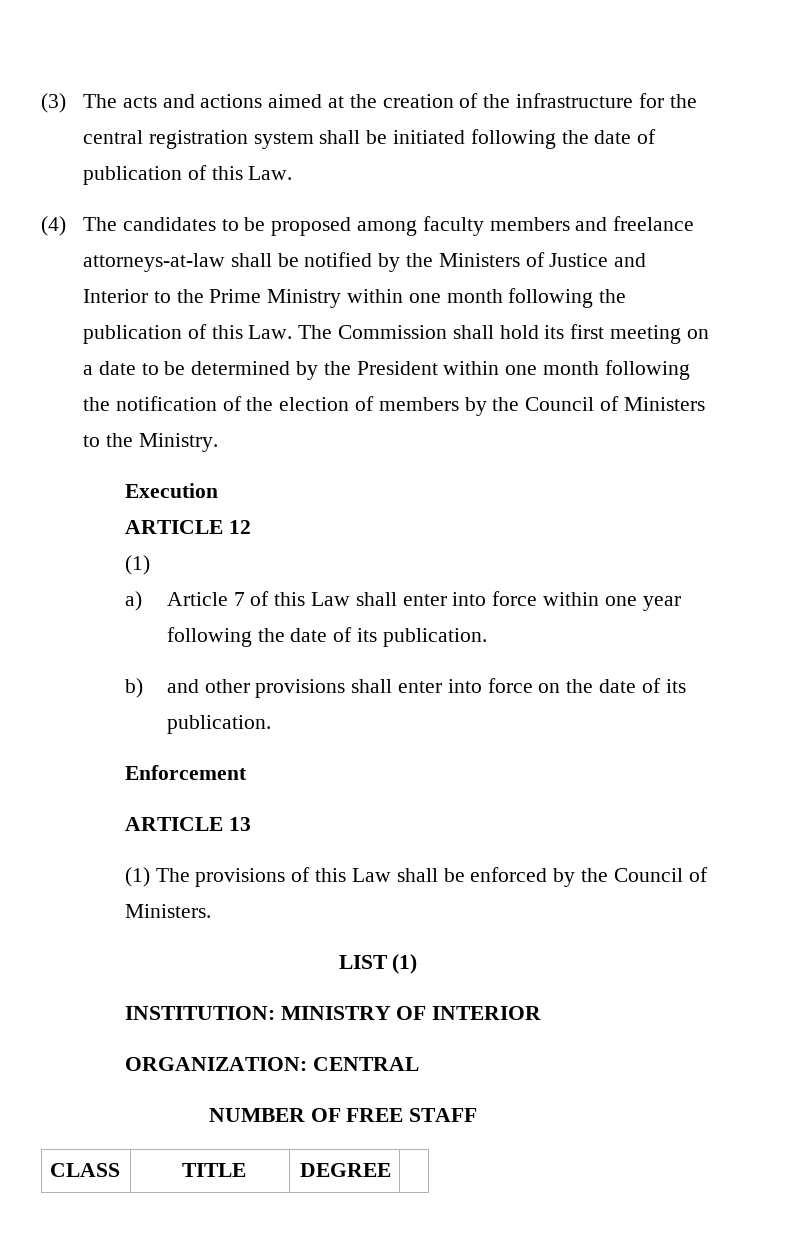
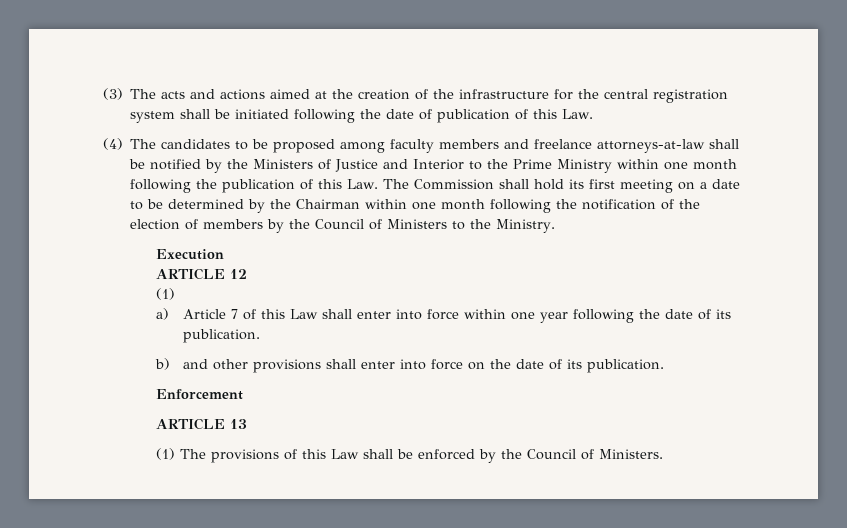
- (4) The candidates to be proposed among faculty members and freelance attorneys-at-law shall be notified by the Ministers of Justice and Interior to the Prime Ministry within one month following the publication of this Law. The Commission shall hold its first meeting on a date to be determined by the President within one month following the notification of the election of members by the Council of Ministers to the Ministry.
+ (4) The candidates to be proposed among faculty members and freelance attorneys-at-law shall be notified by the Ministers of Justice and Interior to the Prime Ministry within one month following the publication of this Law. The Commission shall hold its first meeting on a date to be determined by the Chairman within one month following the notification of the election of members by the Council of Ministers to the Ministry.
- LIST (1)
- INSTITUTION: MINISTRY OF INTERIOR
- ORGANIZATION: CENTRAL
- NUMBER OF FREE STAFF
- CLASS | TITLE | DEGREE |

